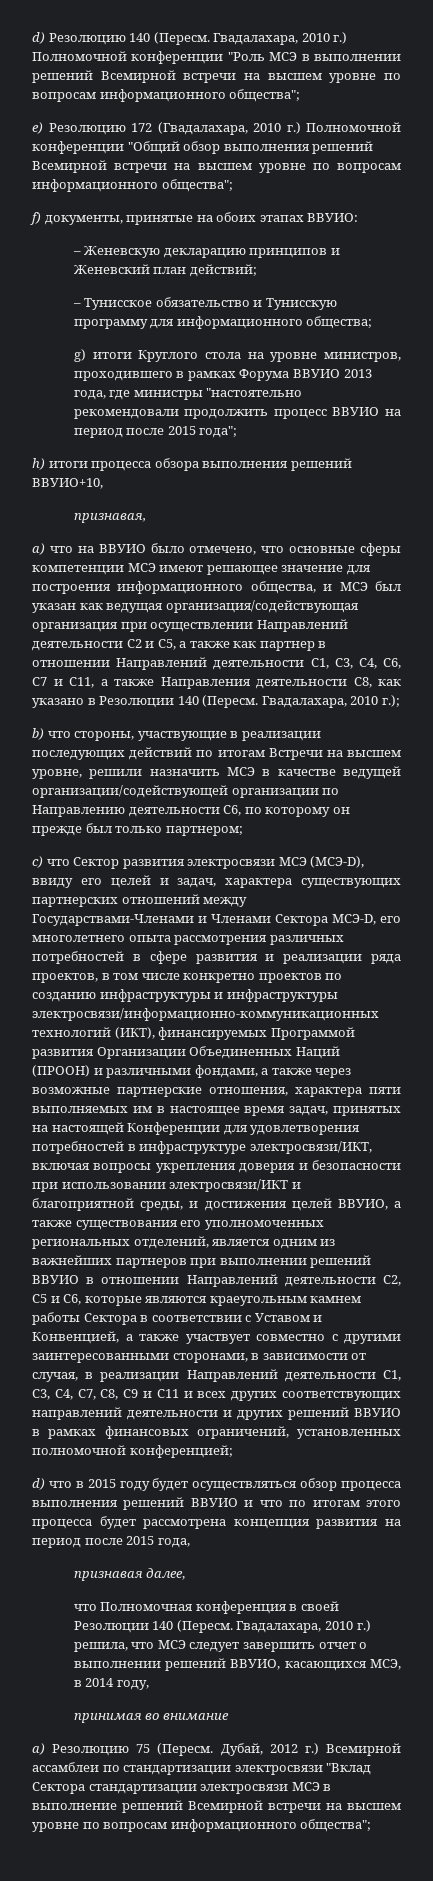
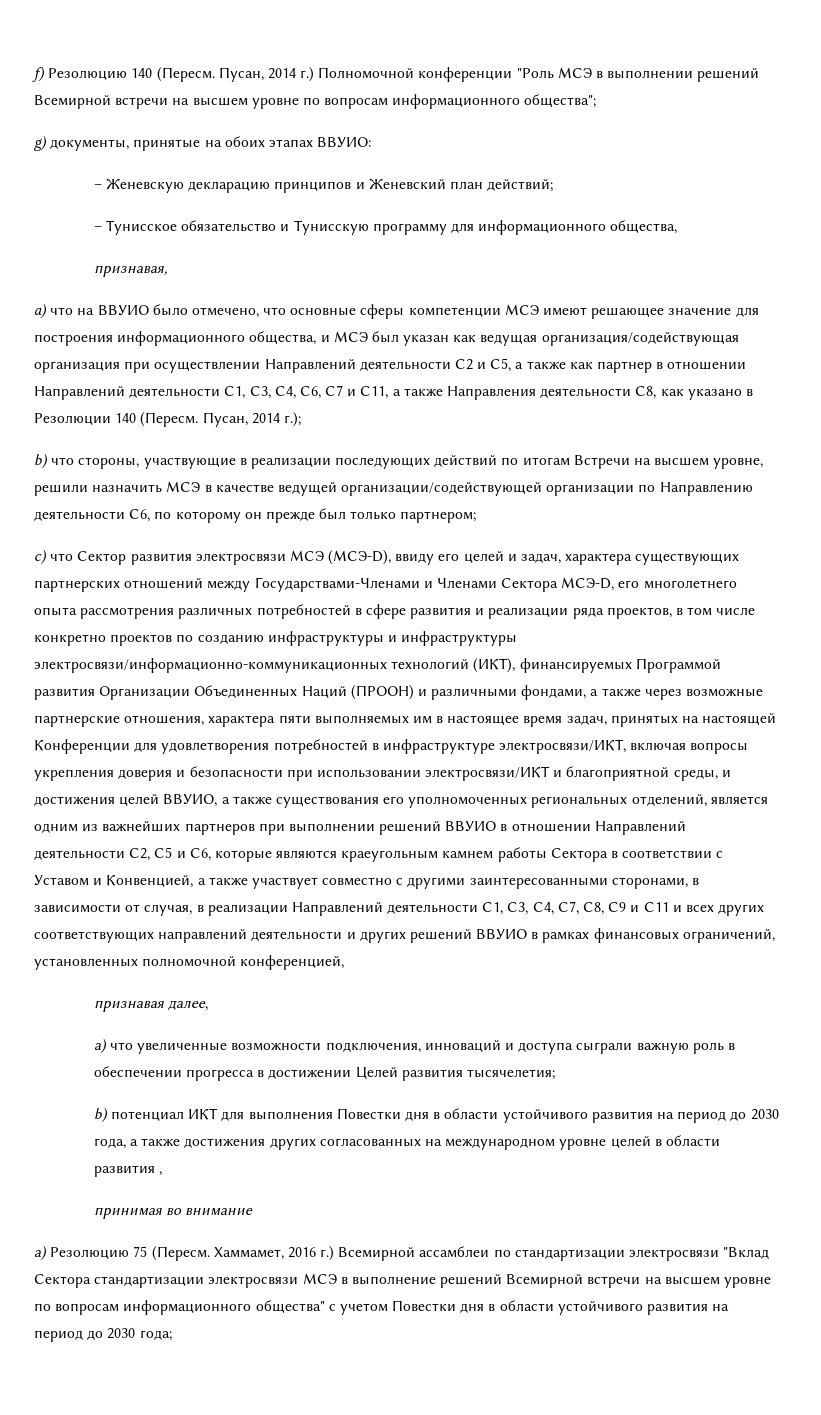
- d) Резолюцию 140 (Пересм.
+ f) Резолюцию 140 (Пересм.
- Гвадалахара, 2010 г.) Полномочной конференции "Роль МСЭ в выполнении решений Всемирной встречи на высшем уровне по вопросам информационного общества";
+ Пусан, 2014 г.) Полномочной конференции "Роль МСЭ в выполнении решений Всемирной встречи на высшем уровне по вопросам информационного общества";
- e) Резолюцию 172 (Гвадалахара, 2010 г.) Полномочной конференции "Общий обзор выполнения решений Всемирной встречи на высшем уровне по вопросам информационного общества";
- f) документы, принятые на обоих этапах ВВУИО:
+ g) документы, принятые на обоих этапах ВВУИО:
- – Тунисское обязательство и Тунисскую программу для информационного общества;
- g) итоги Круглого стола на уровне министров, проходившего в рамках Форума ВВУИО 2013 года, где министры "настоятельно рекомендовали продолжить процесс ВВУИО на период после 2015 года";
- h) итоги процесса обзора выполнения решений ВВУИО+10,
+ – Тунисское обязательство и Тунисскую программу для информационного общества,
- Гвадалахара, 2010 г.);
+ Пусан, 2014 г.);
- с) что Сектор развития электросвязи МСЭ (МСЭ-D), ввиду его целей и задач, характера существующих партнерских отношений между Государствами-Членами и Членами Сектора МСЭ-D, его многолетнего опыта рассмотрения различных потребностей в сфере развития и реализации ряда проектов, в том числе конкретно проектов по созданию инфраструктуры и инфраструктуры электросвязи/информационно-коммуникационных технологий (ИКТ), финансируемых Программой развития Организации Объединенных Наций (ПРООН) и различными фондами, а также через возможные партнерские отношения, характера пяти выполняемых им в настоящее время задач, принятых на настоящей Конференции для удовлетворения потребностей в инфраструктуре электросвязи/ИКТ, включая вопросы укрепления доверия и безопасности при использовании электросвязи/ИКТ и благоприятной среды, и достижения целей ВВУИО, а также существования его уполномоченных региональных отделений, является одним из важнейших партнеров при выполнении решений ВВУИО в отношении Направлений деятельности С2, С5 и С6, которые являются краеугольным камнем работы Сектора в соответствии с Уставом и Конвенцией, а также участвует совместно с другими заинтересованными сторонами, в зависимости от случая, в реализации Направлений деятельности С1, С3, С4, С7, С8, С9 и С11 и всех других соответствующих направлений деятельности и других решений ВВУИО в рамках финансовых ограничений, установленных полномочной конференцией;
- d) что в 2015 году будет осуществляться обзор процесса выполнения решений ВВУИО и что по итогам этого процесса будет рассмотрена концепция развития на период после 2015 года,
+ с) что Сектор развития электросвязи МСЭ (МСЭ-D), ввиду его целей и задач, характера существующих партнерских отношений между Государствами-Членами и Членами Сектора МСЭ-D, его многолетнего опыта рассмотрения различных потребностей в сфере развития и реализации ряда проектов, в том числе конкретно проектов по созданию инфраструктуры и инфраструктуры электросвязи/информационно-коммуникационных технологий (ИКТ), финансируемых Программой развития Организации Объединенных Наций (ПРООН) и различными фондами, а также через возможные партнерские отношения, характера пяти выполняемых им в настоящее время задач, принятых на настоящей Конференции для удовлетворения потребностей в инфраструктуре электросвязи/ИКТ, включая вопросы укрепления доверия и безопасности при использовании электросвязи/ИКТ и благоприятной среды, и достижения целей ВВУИО, а также существования его уполномоченных региональных отделений, является одним из важнейших партнеров при выполнении решений ВВУИО в отношении Направлений деятельности С2, С5 и С6, которые являются краеугольным камнем работы Сектора в соответствии с Уставом и Конвенцией, а также участвует совместно с другими заинтересованными сторонами, в зависимости от случая, в реализации Направлений деятельности С1, С3, С4, С7, С8, С9 и С11 и всех других соответствующих направлений деятельности и других решений ВВУИО в рамках финансовых ограничений, установленных полномочной конференцией,
  признавая далее,
- что Полномочная конференция в своей Резолюции 140 (Пересм. Гвадалахара, 2010 г.) решила, что МСЭ следует завершить отчет о выполнении решений ВВУИО, касающихся МСЭ, в 2014 году,
+ а) что увеличенные возможности подключения, инноваций и доступа сыграли важную роль в обеспечении прогресса в достижении Целей развития тысячелетия;
+ b) потенциал ИКТ для выполнения Повестки дня в области устойчивого развития на период до 2030 года, а также достижения других согласованных на международном уровне целей в области развития ,
- Дубай, 2012 г.) Всемирной ассамблеи по стандартизации электросвязи "Вклад Сектора стандартизации электросвязи МСЭ в выполнение решений Всемирной встречи на высшем уровне по вопросам информационного общества";
+ Хаммамет, 2016 г.) Всемирной ассамблеи по стандартизации электросвязи "Вклад Сектора стандартизации электросвязи МСЭ в выполнение решений Всемирной встречи на высшем уровне по вопросам информационного общества" с учетом Повестки дня в области устойчивого развития на период до 2030 года;

